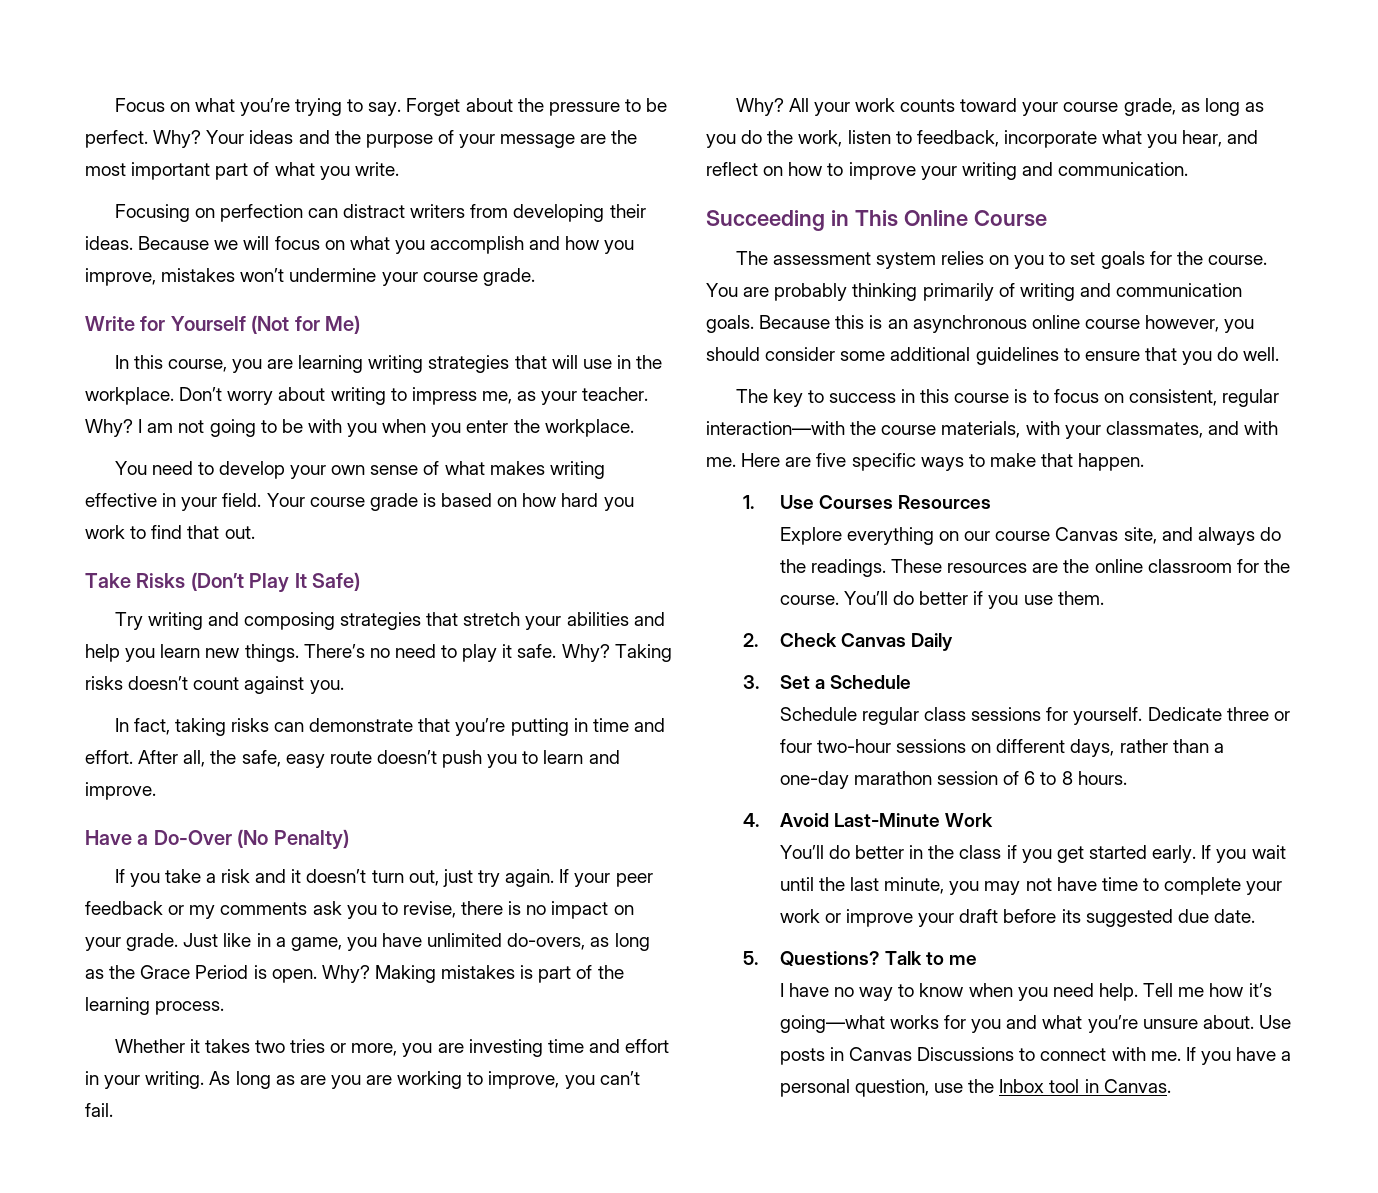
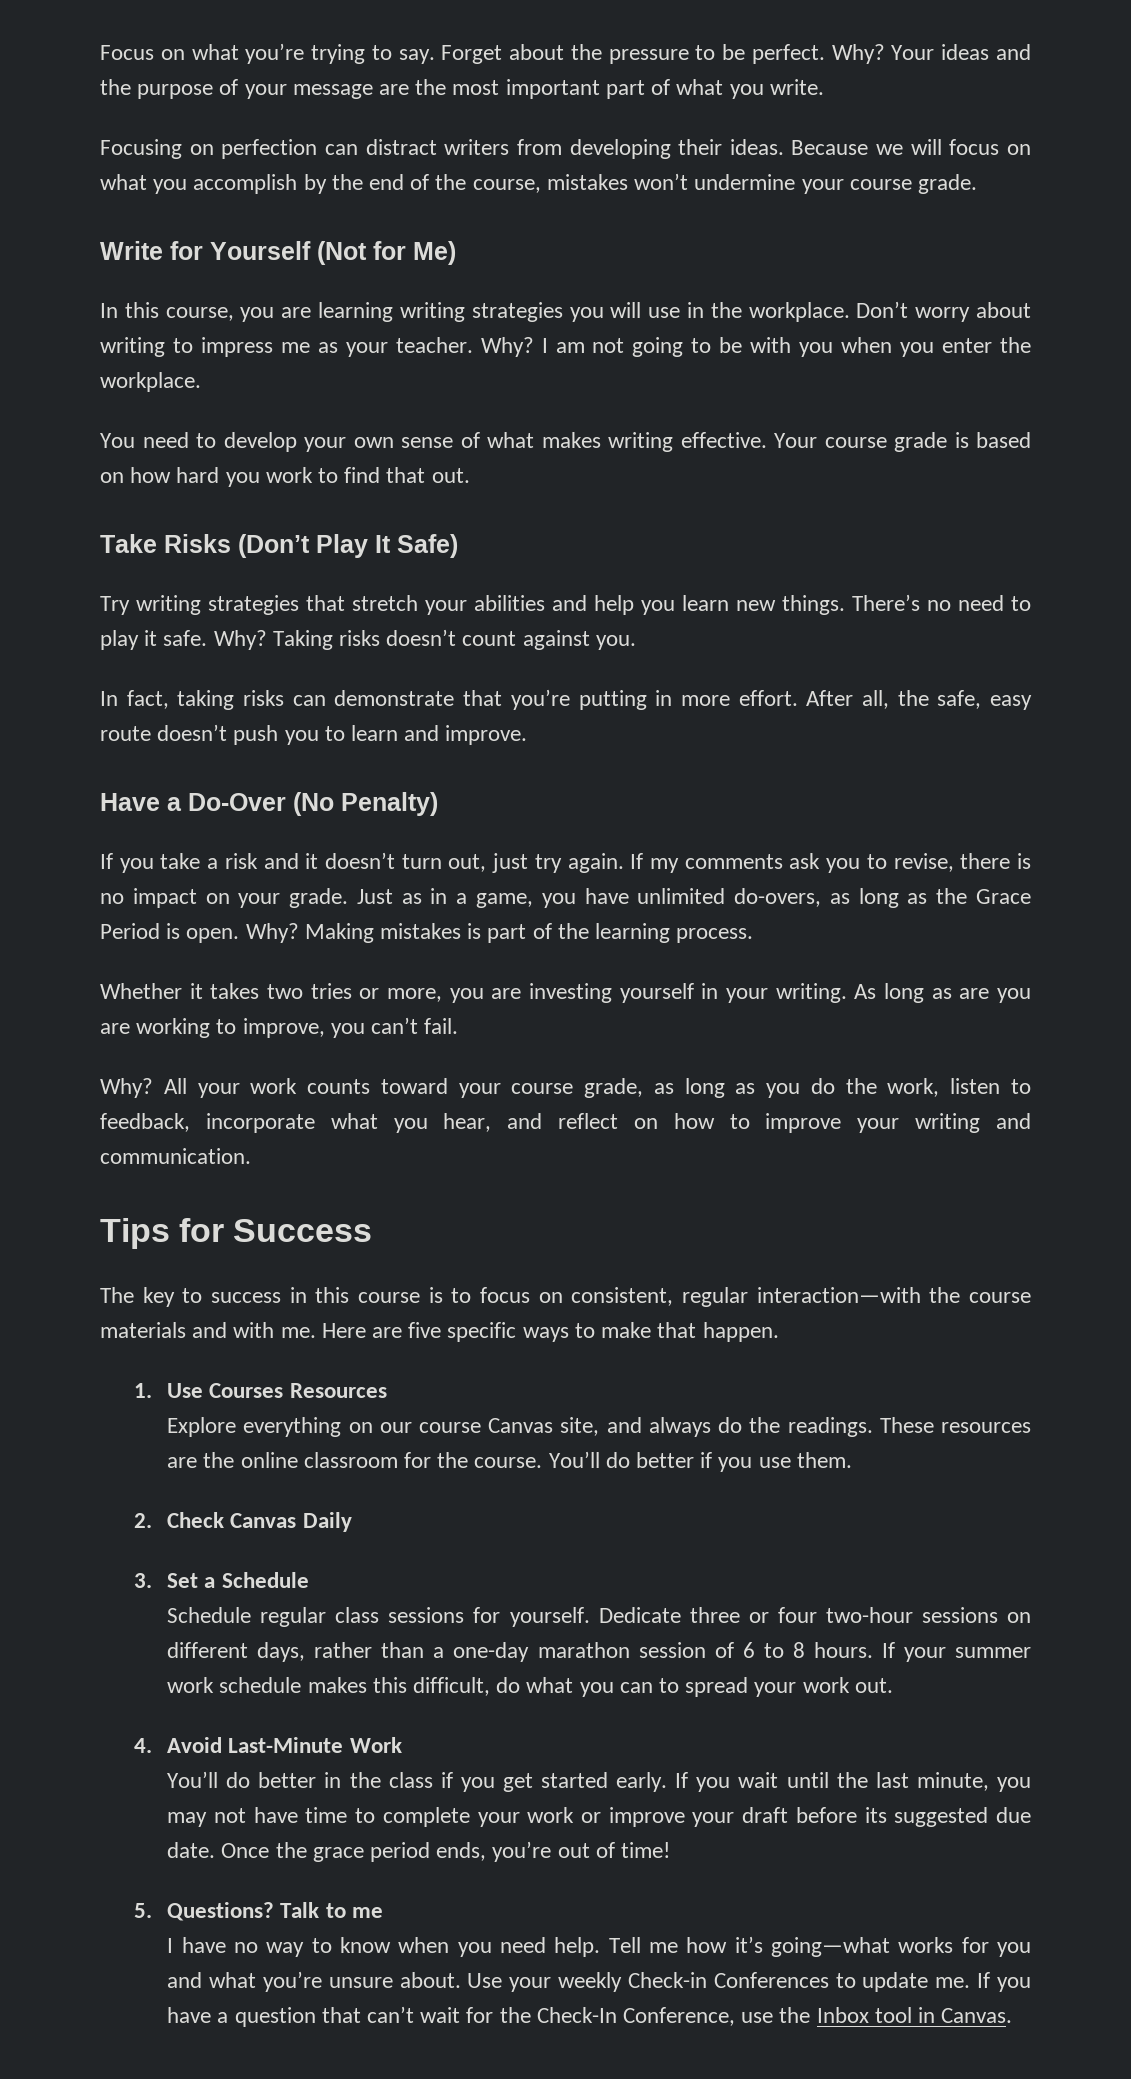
- Because we will focus on what you accomplish and how you improve, mistakes won’t undermine your course grade.
+ Because we will focus on what you accomplish by the end of the course, mistakes won’t undermine your course grade.
- In this course, you are learning writing strategies that will use in the workplace.
+ In this course, you are learning writing strategies you will use in the workplace.
- Don’t worry about writing to impress me, as your teacher.
+ Don’t worry about writing to impress me as your teacher.
- You need to develop your own sense of what makes writing effective in your field.
+ You need to develop your own sense of what makes writing effective.
- Try writing and composing strategies that stretch your abilities and help you learn new things.
+ Try writing strategies that stretch your abilities and help you learn new things.
- In fact, taking risks can demonstrate that you’re putting in time and effort.
+ In fact, taking risks can demonstrate that you’re putting in more effort.
- If your peer feedback or my comments ask you to revise, there is no impact on your grade.
+ If my comments ask you to revise, there is no impact on your grade.
- Just like in a game, you have unlimited do-overs, as long as the Grace Period is open.
+ Just as in a game, you have unlimited do-overs, as long as the Grace Period is open.
- Whether it takes two tries or more, you are investing time and effort in your writing.
+ Whether it takes two tries or more, you are investing yourself in your writing.
- Succeeding in This Online Course
- The assessment system relies on you to set goals for the course. You are probably thinking primarily of writing and communication goals. Because this is an asynchronous online course however, you should consider some additional guidelines to ensure that you do well.
+ Tips for Success
- The key to success in this course is to focus on consistent, regular interaction—with the course materials, with your classmates, and with me.
+ The key to success in this course is to focus on consistent, regular interaction—with the course materials and with me.
+ If your summer work schedule makes this difficult, do what you can to spread your work out.
+ Once the grace period ends, you’re out of time!
- Use posts in Canvas Discussions to connect with me.
+ Use your weekly Check-in Conferences to update me.
- If you have a personal question, use the Inbox tool in Canvas.
+ If you have a question that can’t wait for the Check-In Conference, use the Inbox tool in Canvas.

